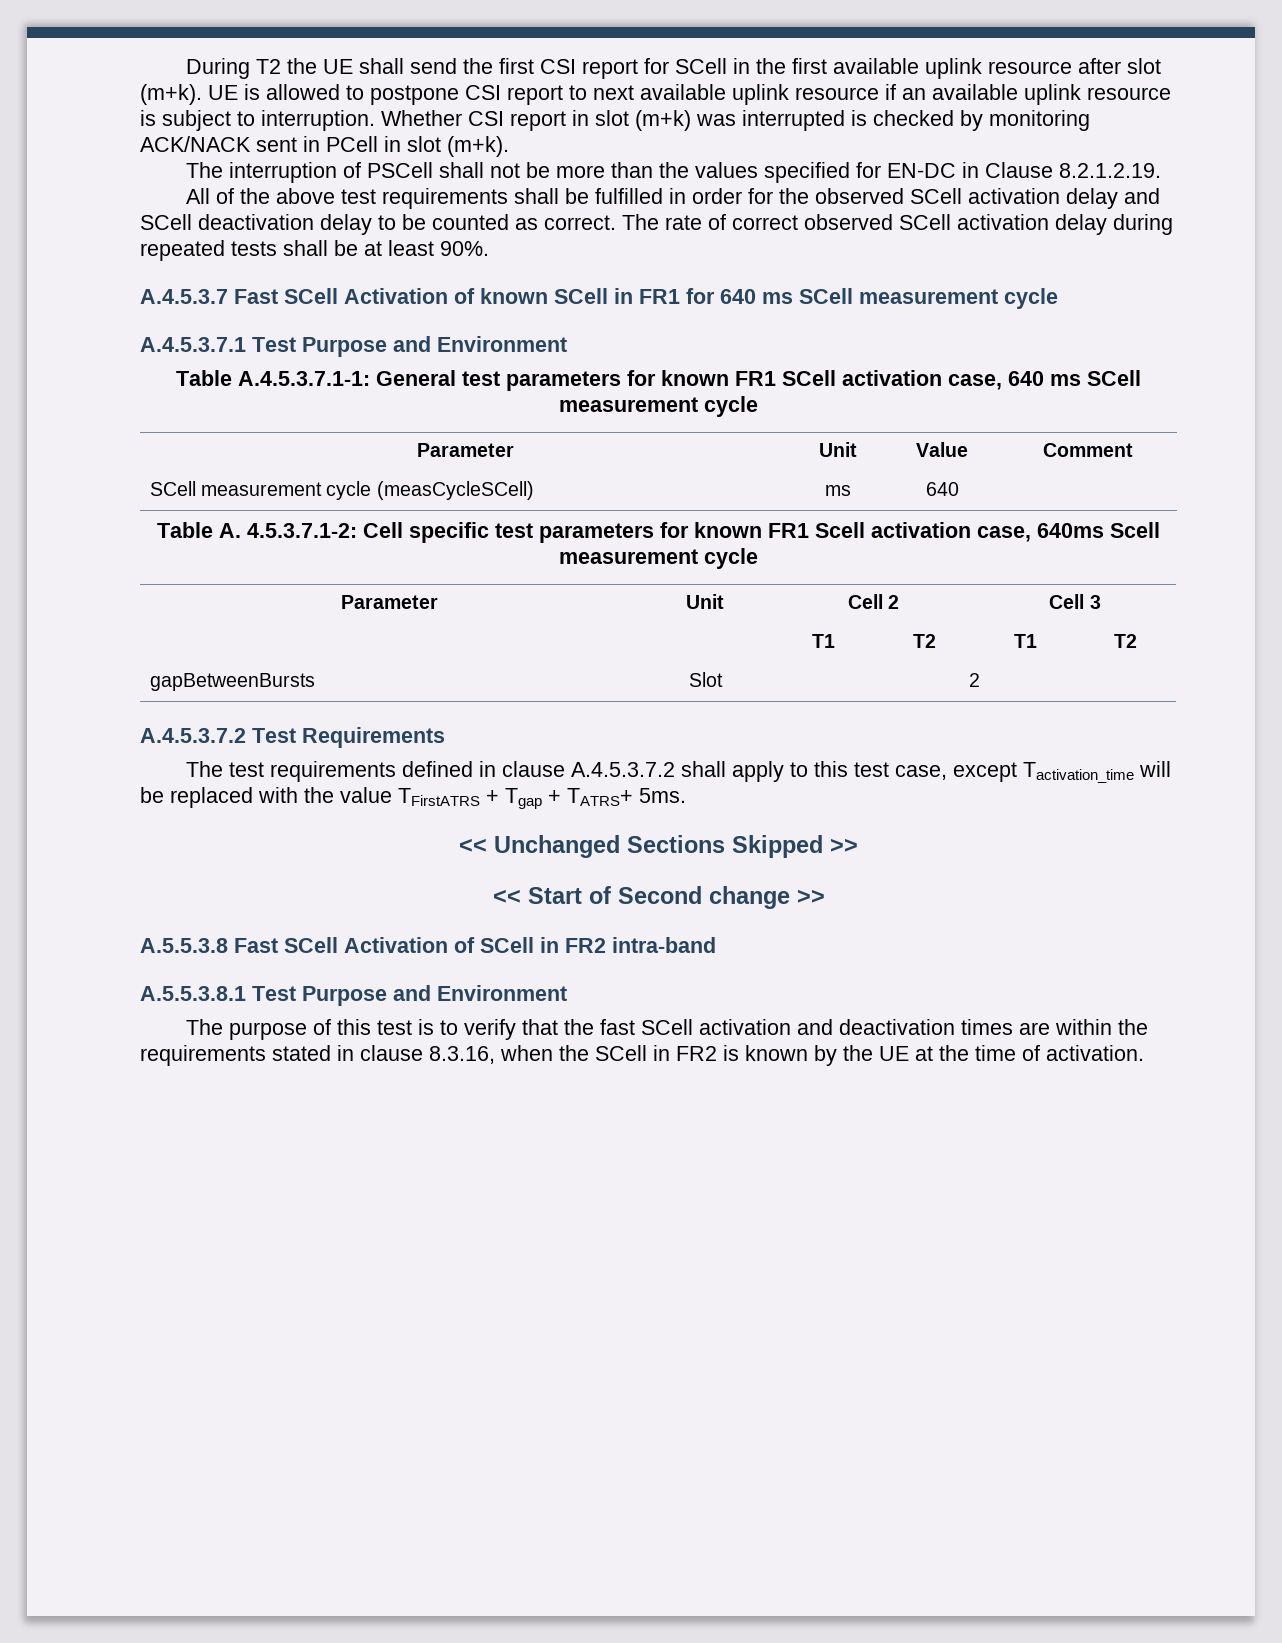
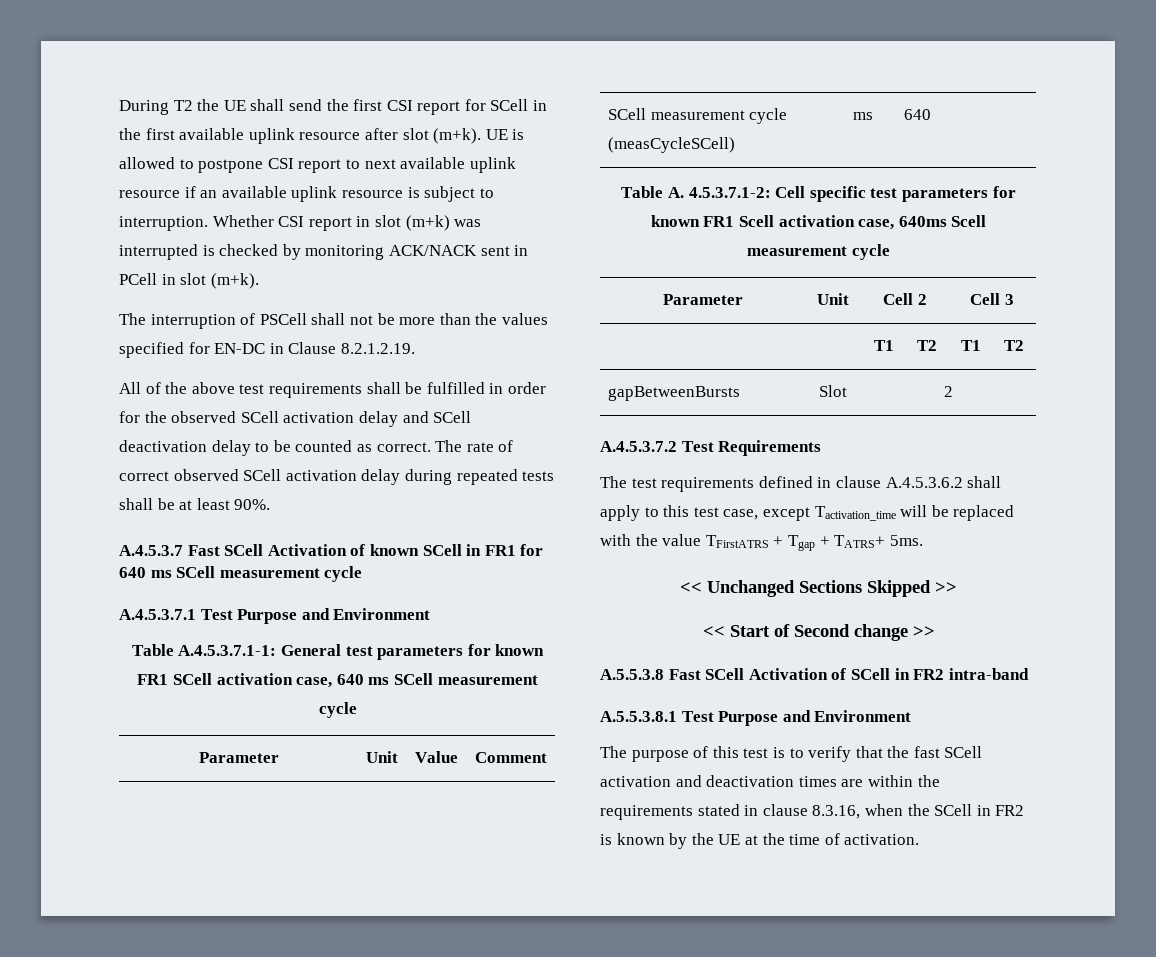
- The test requirements defined in clause A.4.5.3.7.2 shall apply to this test case, except Tactivation_time will be replaced with the value TFirstATRS + Tgap + TATRS+ 5ms.
+ The test requirements defined in clause A.4.5.3.6.2 shall apply to this test case, except Tactivation_time will be replaced with the value TFirstATRS + Tgap + TATRS+ 5ms.

